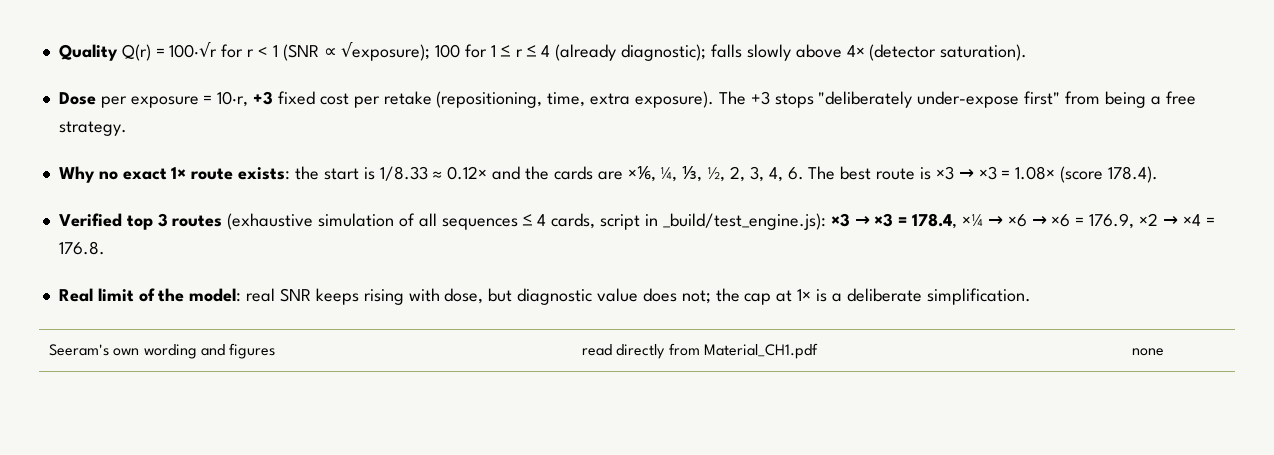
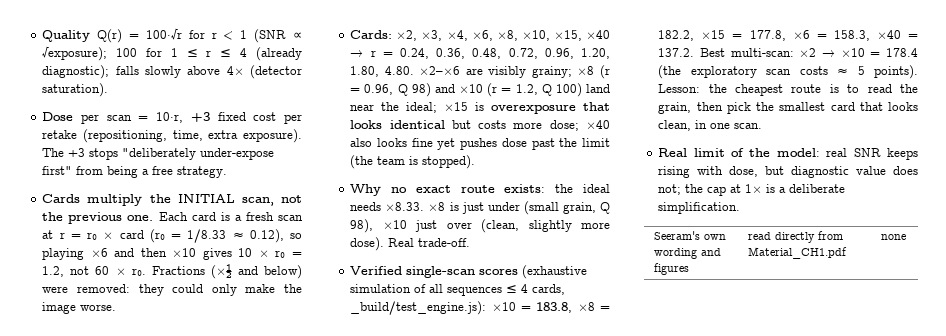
- Dose per exposure = 10·r, +3 fixed cost per retake (repositioning, time, extra exposure).
+ Dose per scan = 10·r, +3 fixed cost per retake (repositioning, time, extra exposure).
+ Cards multiply the INITIAL scan, not the previous one. Each card is a fresh scan at r = r₀ × card (r₀ = 1/8.33 ≈ 0.12), so playing ×6 and then ×10 gives 10 × r₀ = 1.2, not 60 × r₀. Fractions (×½ and below) were removed: they could only make the image worse.
+ Cards: ×2, ×3, ×4, ×6, ×8, ×10, ×15, ×40 → r = 0.24, 0.36, 0.48, 0.72, 0.96, 1.20, 1.80, 4.80. ×2–×6 are visibly grainy; ×8 (r = 0.96, Q 98) and ×10 (r = 1.2, Q 100) land near the ideal; ×15 is overexposure that looks identical but costs more dose; ×40 also looks fine yet pushes dose past the limit (the team is stopped).
- Why no exact 1× route exists: the start is 1/8.33 ≈ 0.12× and the cards are ×⅙, ¼, ⅓, ½, 2, 3, 4, 6. The best route is ×3 → ×3 = 1.08× (score 178.4).
- Verified top 3 routes (exhaustive simulation of all sequences ≤ 4 cards, script in _build/test_engine.js): ×3 → ×3 = 178.4, ×¼ → ×6 → ×6 = 176.9, ×2 → ×4 = 176.8.
+ Why no exact route exists: the ideal needs ×8.33. ×8 is just under (small grain, Q 98), ×10 just over (clean, slightly more dose). Real trade-off.
+ Verified single-scan scores (exhaustive simulation of all sequences ≤ 4 cards, _build/test_engine.js): ×10 = 183.8, ×8 = 182.2, ×15 = 177.8, ×6 = 158.3, ×40 = 137.2. Best multi-scan: ×2 → ×10 = 178.4 (the exploratory scan costs ≈ 5 points). Lesson: the cheapest route is to read the grain, then pick the smallest card that looks clean, in one scan.

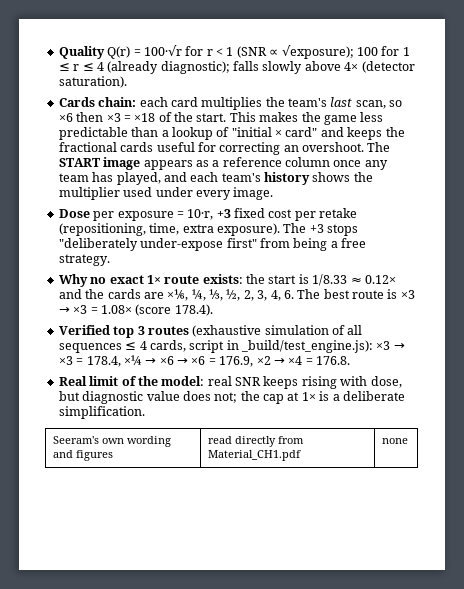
+ Cards chain: each card multiplies the team's last scan, so ×6 then ×3 = ×18 of the start. This makes the game less predictable than a lookup of "initial × card" and keeps the fractional cards useful for correcting an overshoot. The START image appears as a reference column once any team has played, and each team's history shows the multiplier used under every image.
- Dose per scan = 10·r, +3 fixed cost per retake (repositioning, time, extra exposure).
+ Dose per exposure = 10·r, +3 fixed cost per retake (repositioning, time, extra exposure).
- Cards multiply the INITIAL scan, not the previous one. Each card is a fresh scan at r = r₀ × card (r₀ = 1/8.33 ≈ 0.12), so playing ×6 and then ×10 gives 10 × r₀ = 1.2, not 60 × r₀. Fractions (×½ and below) were removed: they could only make the image worse.
- Cards: ×2, ×3, ×4, ×6, ×8, ×10, ×15, ×40 → r = 0.24, 0.36, 0.48, 0.72, 0.96, 1.20, 1.80, 4.80. ×2–×6 are visibly grainy; ×8 (r = 0.96, Q 98) and ×10 (r = 1.2, Q 100) land near the ideal; ×15 is overexposure that looks identical but costs more dose; ×40 also looks fine yet pushes dose past the limit (the team is stopped).
- Why no exact route exists: the ideal needs ×8.33. ×8 is just under (small grain, Q 98), ×10 just over (clean, slightly more dose). Real trade-off.
- Verified single-scan scores (exhaustive simulation of all sequences ≤ 4 cards, _build/test_engine.js): ×10 = 183.8, ×8 = 182.2, ×15 = 177.8, ×6 = 158.3, ×40 = 137.2. Best multi-scan: ×2 → ×10 = 178.4 (the exploratory scan costs ≈ 5 points). Lesson: the cheapest route is to read the grain, then pick the smallest card that looks clean, in one scan.
+ Why no exact 1× route exists: the start is 1/8.33 ≈ 0.12× and the cards are ×⅙, ¼, ⅓, ½, 2, 3, 4, 6. The best route is ×3 → ×3 = 1.08× (score 178.4).
+ Verified top 3 routes (exhaustive simulation of all sequences ≤ 4 cards, script in _build/test_engine.js): ×3 → ×3 = 178.4, ×¼ → ×6 → ×6 = 176.9, ×2 → ×4 = 176.8.

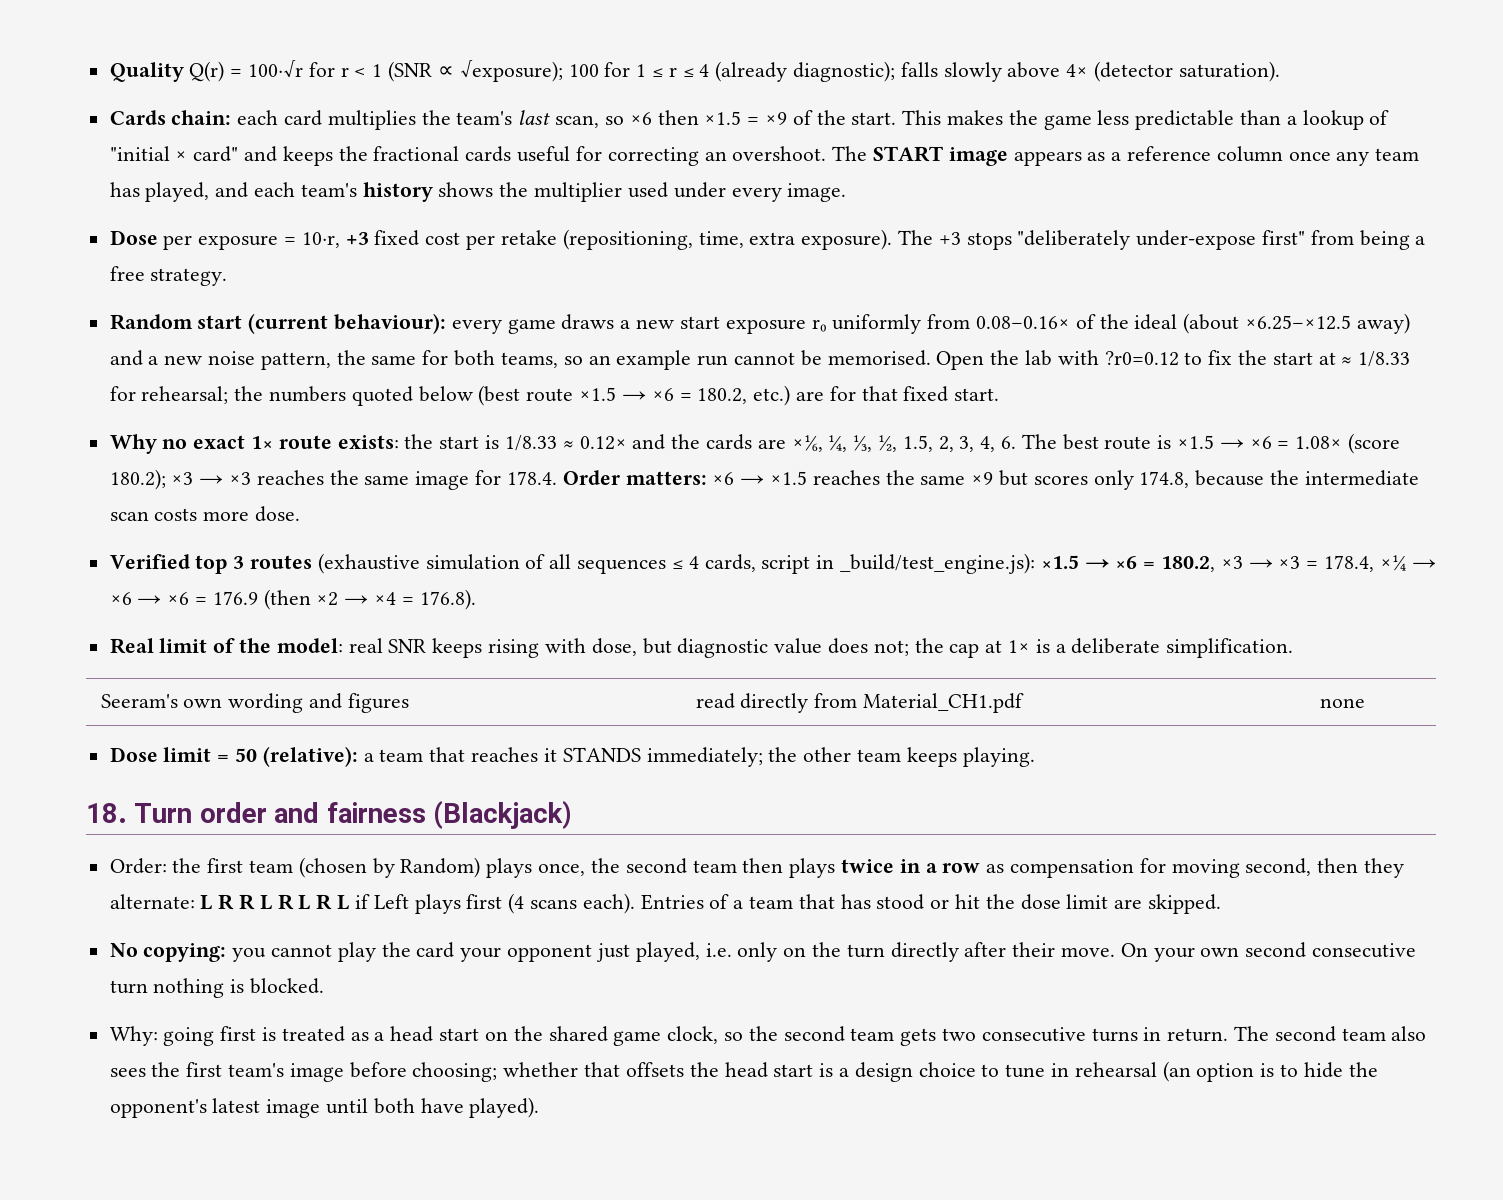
- Cards chain: each card multiplies the team's last scan, so ×6 then ×3 = ×18 of the start.
+ Cards chain: each card multiplies the team's last scan, so ×6 then ×1.5 = ×9 of the start.
+ Random start (current behaviour): every game draws a new start exposure r₀ uniformly from 0.08–0.16× of the ideal (about ×6.25–×12.5 away) and a new noise pattern, the same for both teams, so an example run cannot be memorised. Open the lab with ?r0=0.12 to fix the start at ≈ 1/8.33 for rehearsal; the numbers quoted below (best route ×1.5 → ×6 = 180.2, etc.) are for that fixed start.
- Why no exact 1× route exists: the start is 1/8.33 ≈ 0.12× and the cards are ×⅙, ¼, ⅓, ½, 2, 3, 4, 6. The best route is ×3 → ×3 = 1.08× (score 178.4).
+ Why no exact 1× route exists: the start is 1/8.33 ≈ 0.12× and the cards are ×⅙, ¼, ⅓, ½, 1.5, 2, 3, 4, 6. The best route is ×1.5 → ×6 = 1.08× (score 180.2); ×3 → ×3 reaches the same image for 178.4. Order matters: ×6 → ×1.5 reaches the same ×9 but scores only 174.8, because the intermediate scan costs more dose.
- Verified top 3 routes (exhaustive simulation of all sequences ≤ 4 cards, script in _build/test_engine.js): ×3 → ×3 = 178.4, ×¼ → ×6 → ×6 = 176.9, ×2 → ×4 = 176.8.
+ Verified top 3 routes (exhaustive simulation of all sequences ≤ 4 cards, script in _build/test_engine.js): ×1.5 → ×6 = 180.2, ×3 → ×3 = 178.4, ×¼ → ×6 → ×6 = 176.9 (then ×2 → ×4 = 176.8).
+ Dose limit = 50 (relative): a team that reaches it STANDS immediately; the other team keeps playing.
+ 18. Turn order and fairness (Blackjack)
+ Order: the first team (chosen by Random) plays once, the second team then plays twice in a row as compensation for moving second, then they alternate: L R R L R L R L if Left plays first (4 scans each). Entries of a team that has stood or hit the dose limit are skipped.
+ No copying: you cannot play the card your opponent just played, i.e. only on the turn directly after their move. On your own second consecutive turn nothing is blocked.
+ Why: going first is treated as a head start on the shared game clock, so the second team gets two consecutive turns in return. The second team also sees the first team's image before choosing; whether that offsets the head start is a design choice to tune in rehearsal (an option is to hide the opponent's latest image until both have played).

